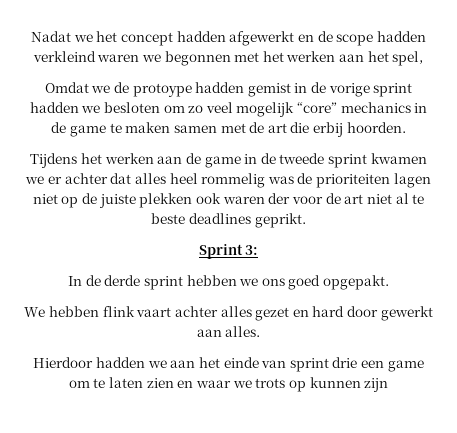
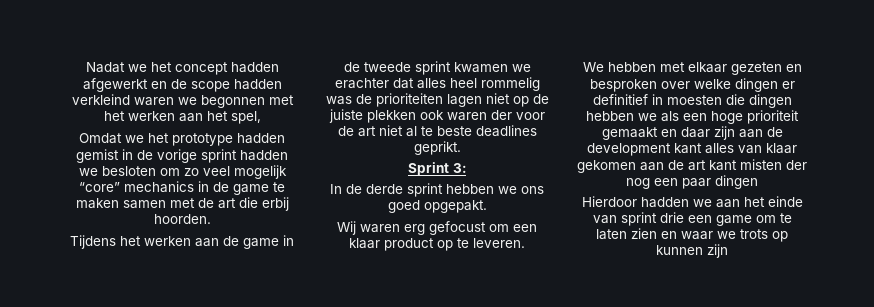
- Omdat we de protoype hadden gemist in de vorige sprint hadden we besloten om zo veel mogelijk “core” mechanics in de game te maken samen met de art die erbij hoorden.
+ Omdat we het prototype hadden gemist in de vorige sprint hadden we besloten om zo veel mogelijk “core” mechanics in de game te maken samen met de art die erbij hoorden.
- Tijdens het werken aan de game in de tweede sprint kwamen we er achter dat alles heel rommelig was de prioriteiten lagen niet op de juiste plekken ook waren der voor de art niet al te beste deadlines geprikt.
+ Tijdens het werken aan de game in de tweede sprint kwamen we erachter dat alles heel rommelig was de prioriteiten lagen niet op de juiste plekken ook waren der voor de art niet al te beste deadlines geprikt.
- We hebben flink vaart achter alles gezet en hard door gewerkt aan alles.
+ Wij waren erg gefocust om een klaar product op te leveren.
+ We hebben met elkaar gezeten en besproken over welke dingen er definitief in moesten die dingen hebben we als een hoge prioriteit gemaakt en daar zijn aan de development kant alles van klaar gekomen aan de art kant misten der nog een paar dingen

